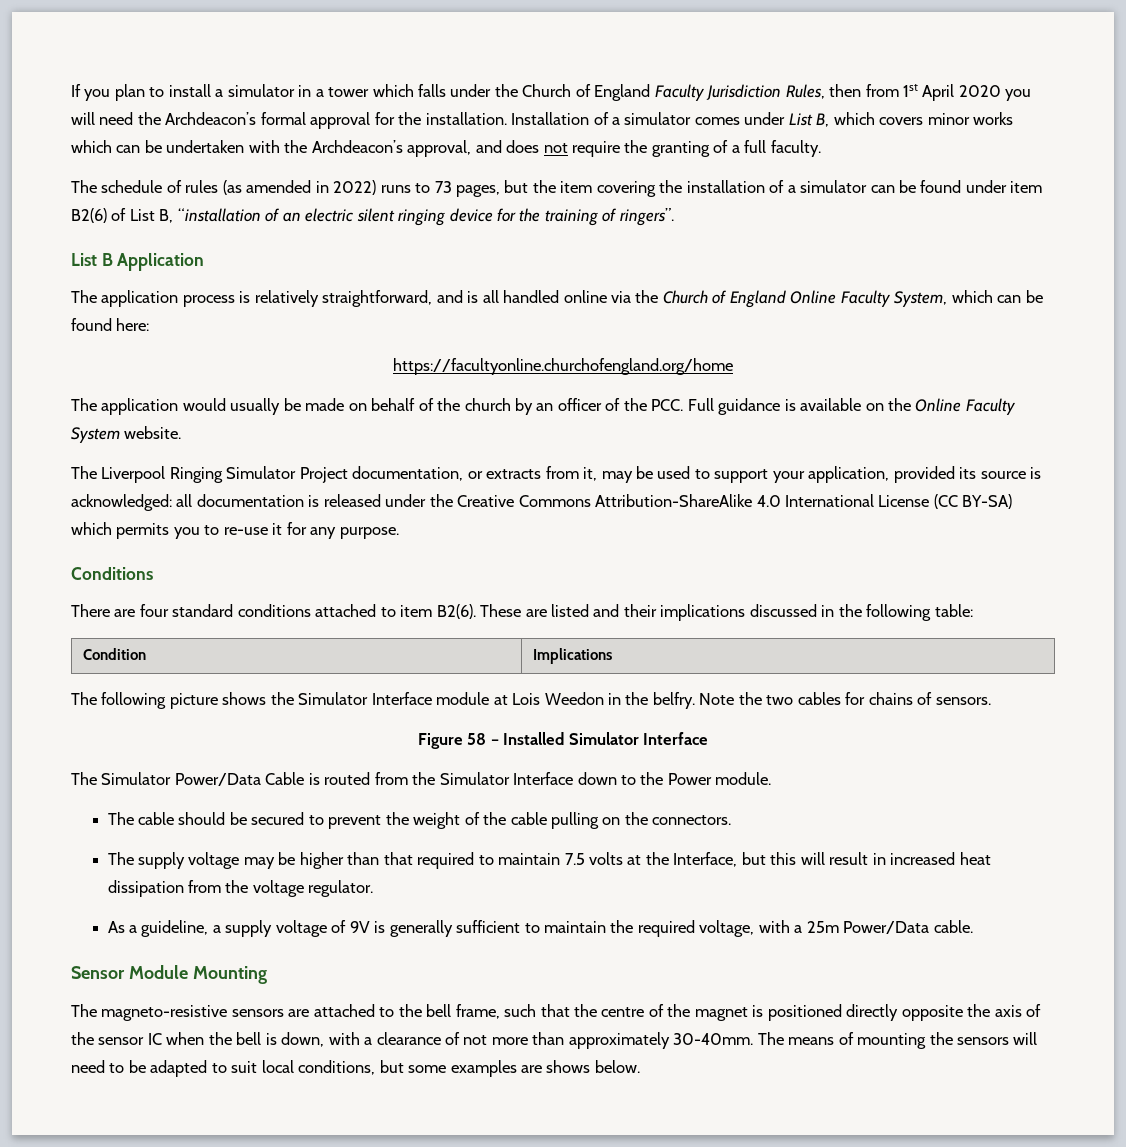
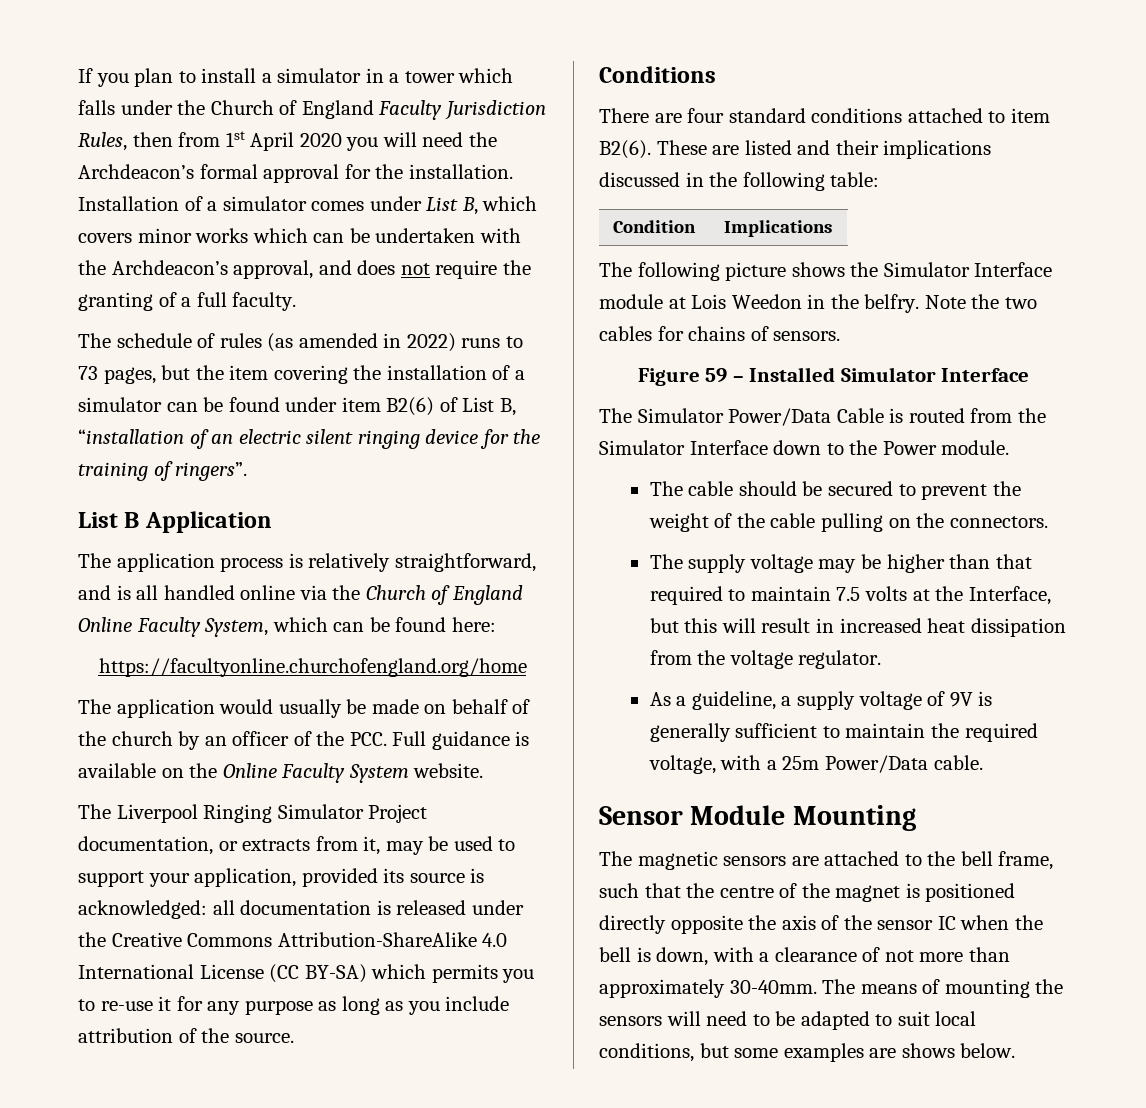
- The Liverpool Ringing Simulator Project documentation, or extracts from it, may be used to support your application, provided its source is acknowledged: all documentation is released under the Creative Commons Attribution-ShareAlike 4.0 International License (CC BY-SA) which permits you to re-use it for any purpose.
+ The Liverpool Ringing Simulator Project documentation, or extracts from it, may be used to support your application, provided its source is acknowledged: all documentation is released under the Creative Commons Attribution-ShareAlike 4.0 International License (CC BY-SA) which permits you to re-use it for any purpose as long as you include attribution of the source.
- Figure 58 – Installed Simulator Interface
+ Figure 59 – Installed Simulator Interface
- The magneto-resistive sensors are attached to the bell frame, such that the centre of the magnet is positioned directly opposite the axis of the sensor IC when the bell is down, with a clearance of not more than approximately 30-40mm.
+ The magnetic sensors are attached to the bell frame, such that the centre of the magnet is positioned directly opposite the axis of the sensor IC when the bell is down, with a clearance of not more than approximately 30-40mm.

